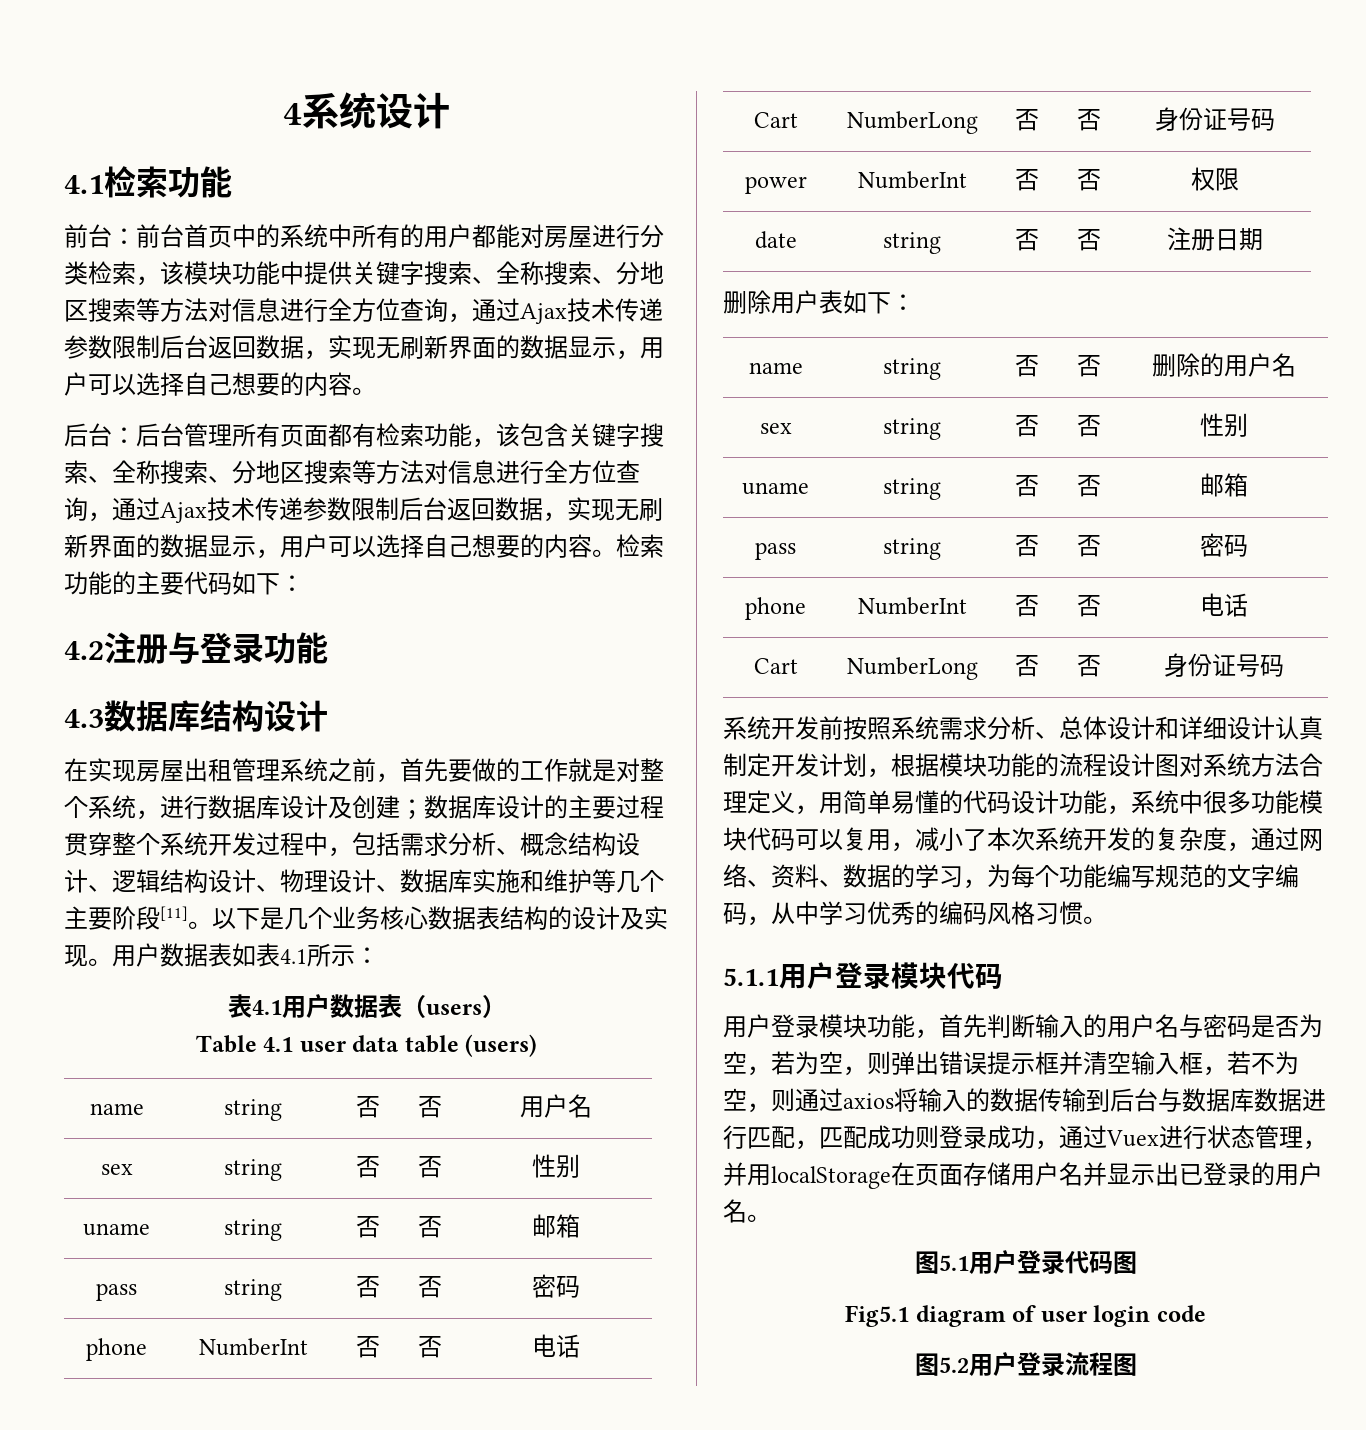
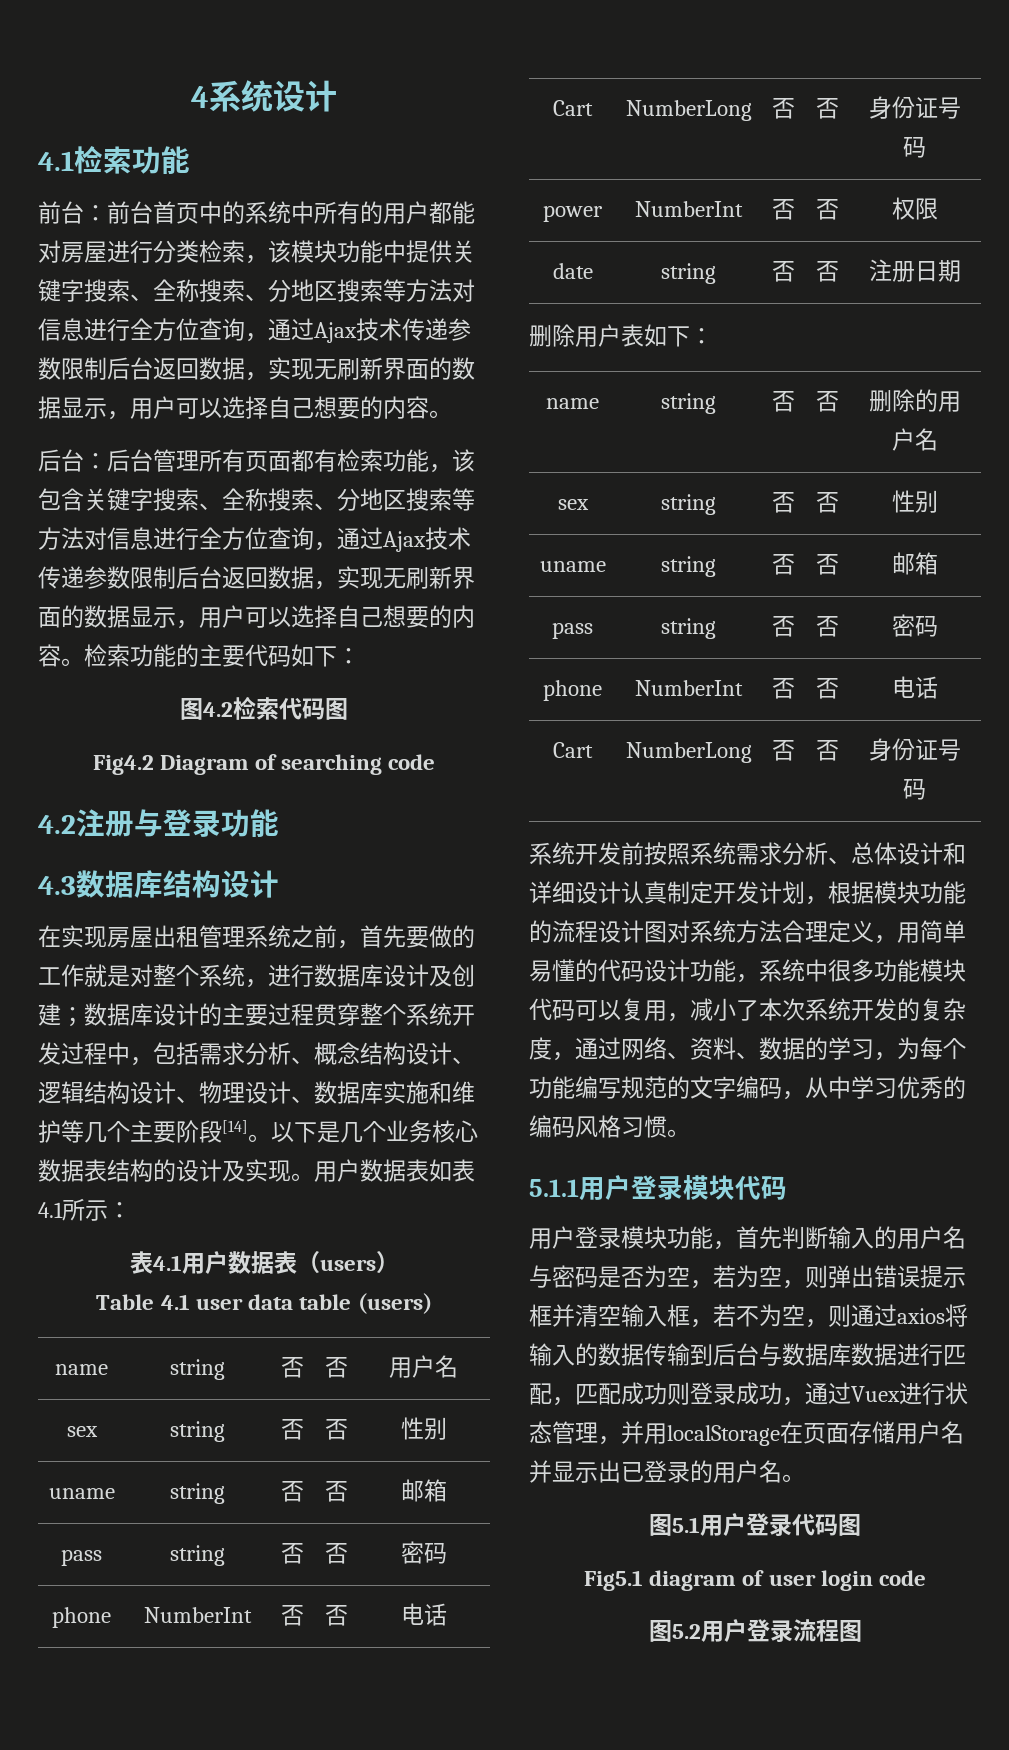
+ 图4.2检索代码图
+ Fig4.2 Diagram of searching code
- 在实现房屋出租管理系统之前，首先要做的工作就是对整个系统，进行数据库设计及创建；数据库设计的主要过程贯穿整个系统开发过程中，包括需求分析、概念结构设计、逻辑结构设计、物理设计、数据库实施和维护等几个主要阶段[11]。
+ 在实现房屋出租管理系统之前，首先要做的工作就是对整个系统，进行数据库设计及创建；数据库设计的主要过程贯穿整个系统开发过程中，包括需求分析、概念结构设计、逻辑结构设计、物理设计、数据库实施和维护等几个主要阶段[14]。

